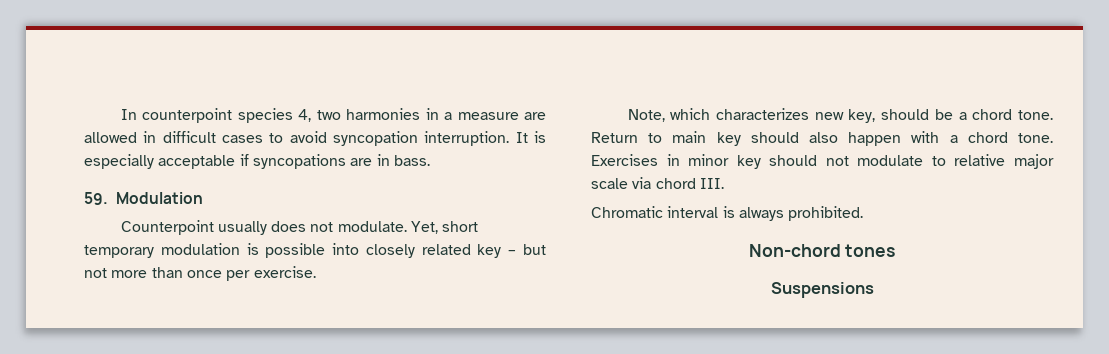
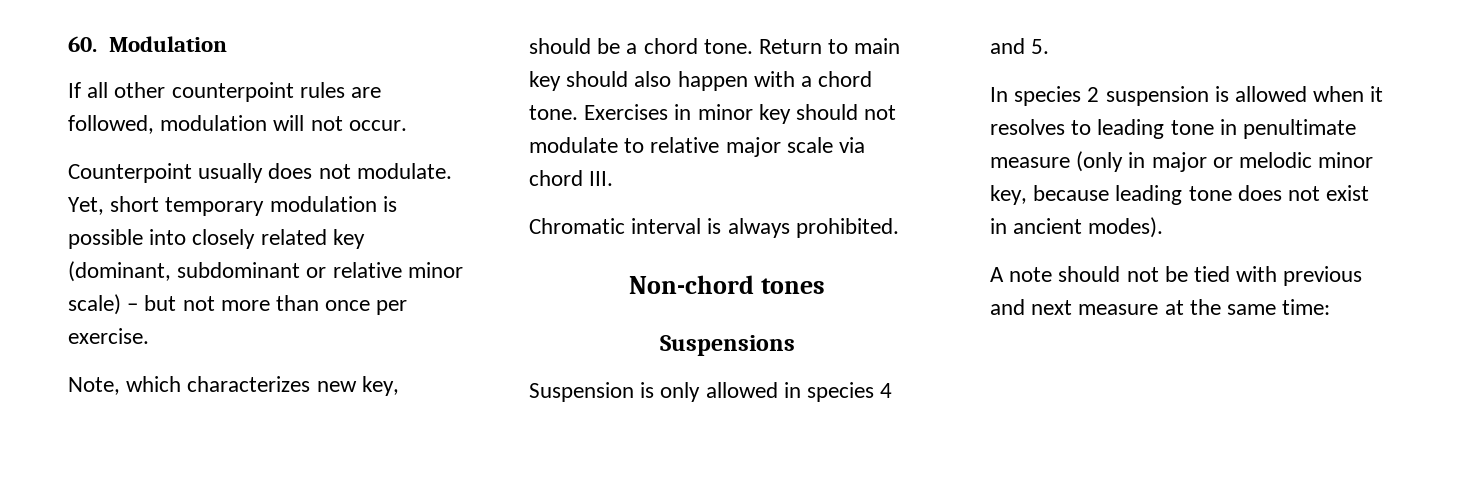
- In counterpoint species 4, two harmonies in a measure are allowed in difficult cases to avoid syncopation interruption. It is especially acceptable if syncopations are in bass.
- 59. Modulation
+ 60. Modulation
+ If all other counterpoint rules are followed, modulation will not occur.
- Yet, short temporary modulation is possible into closely related key – but not more than once per exercise.
+ Yet, short temporary modulation is possible into closely related key (dominant, subdominant or relative minor scale) – but not more than once per exercise.
+ Suspension is only allowed in species 4 and 5.
+ In species 2 suspension is allowed when it resolves to leading tone in penultimate measure (only in major or melodic minor key, because leading tone does not exist in ancient modes).
+ A note should not be tied with previous and next measure at the same time:

